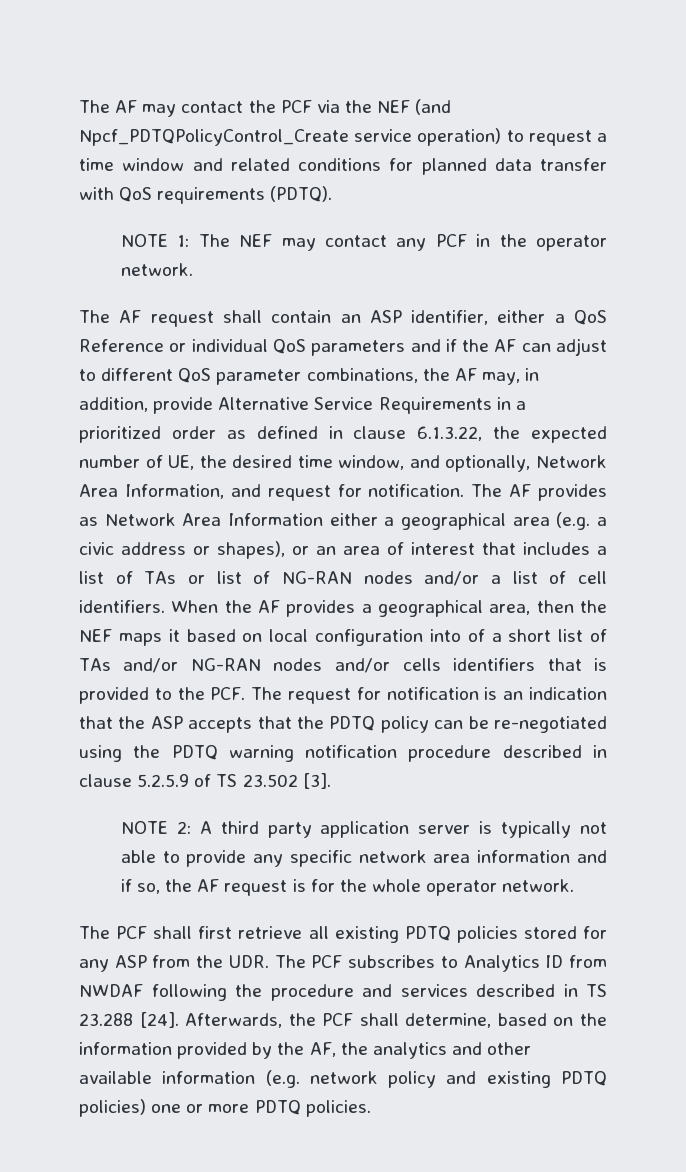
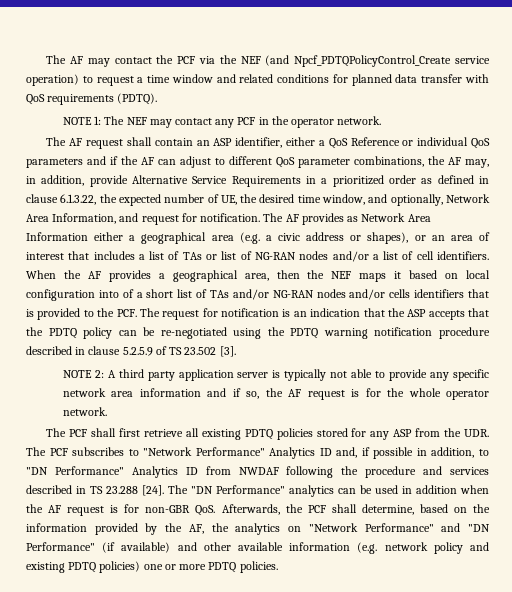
- The PCF shall first retrieve all existing PDTQ policies stored for any ASP from the UDR. The PCF subscribes to Analytics ID from NWDAF following the procedure and services described in TS 23.288 [24].
+ The PCF shall first retrieve all existing PDTQ policies stored for any ASP from the UDR. The PCF subscribes to "Network Performance" Analytics ID and, if possible in addition, to "DN Performance" Analytics ID from NWDAF following the procedure and services described in TS 23.288 [24].
- Afterwards, the PCF shall determine, based on the information provided by the AF, the analytics and other available information (e.g. network policy and existing PDTQ policies) one or more PDTQ policies.
+ The "DN Performance" analytics can be used in addition when the AF request is for non-GBR QoS. Afterwards, the PCF shall determine, based on the information provided by the AF, the analytics on "Network Performance" and "DN Performance" (if available) and other available information (e.g. network policy and existing PDTQ policies) one or more PDTQ policies.

